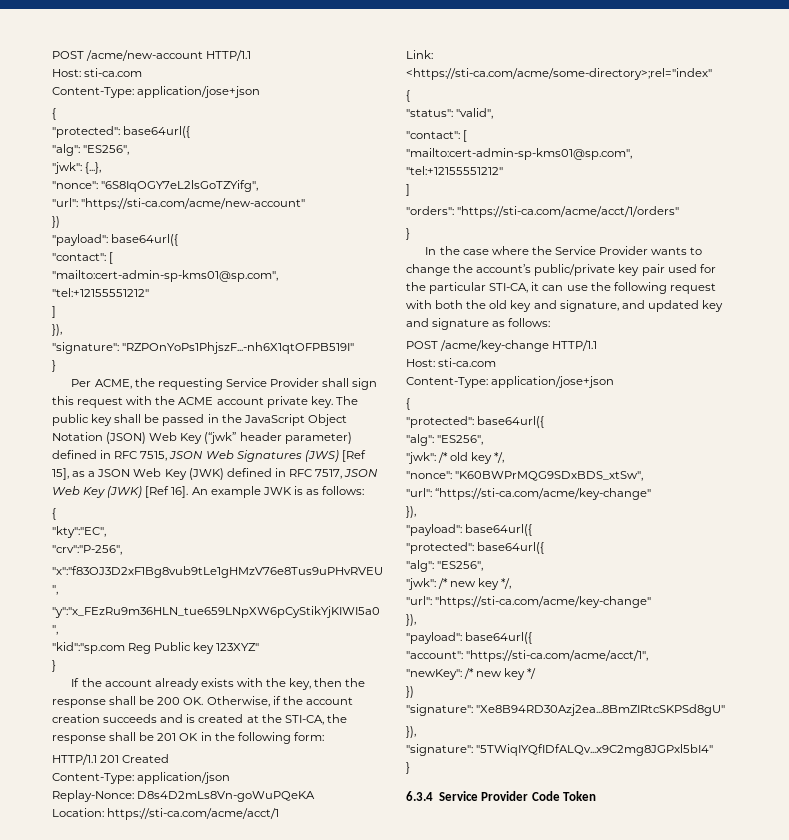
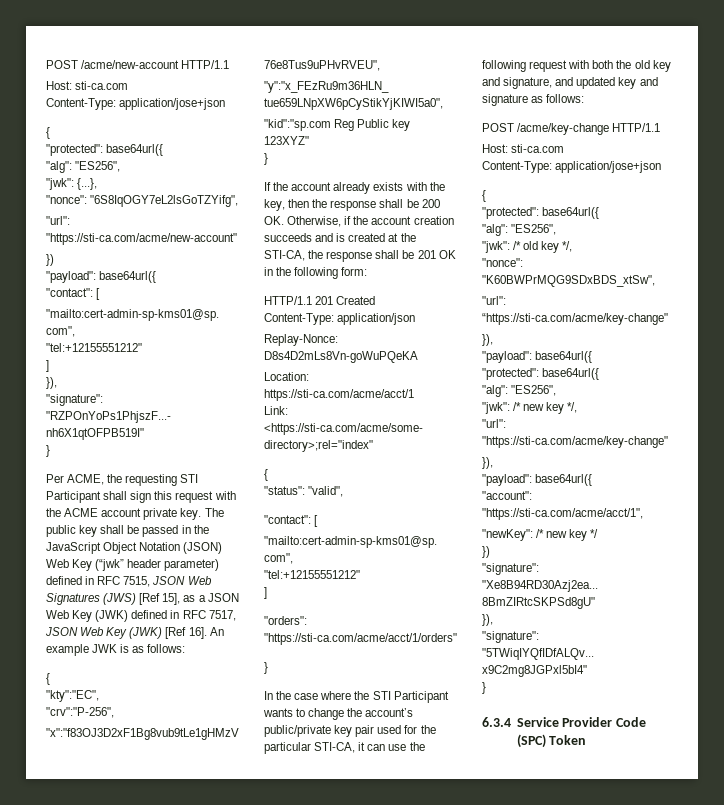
- Per ACME, the requesting Service Provider shall sign this request with the ACME account private key.
+ Per ACME, the requesting STI Participant shall sign this request with the ACME account private key.
- In the case where the Service Provider wants to change the account’s public/private key pair used for the particular STI-CA, it can use the following request with both the old key and signature, and updated key and signature as follows:
+ In the case where the STI Participant wants to change the account’s public/private key pair used for the particular STI-CA, it can use the following request with both the old key and signature, and updated key and signature as follows:
- 6.3.4 Service Provider Code Token
+ 6.3.4 Service Provider Code (SPC) Token

